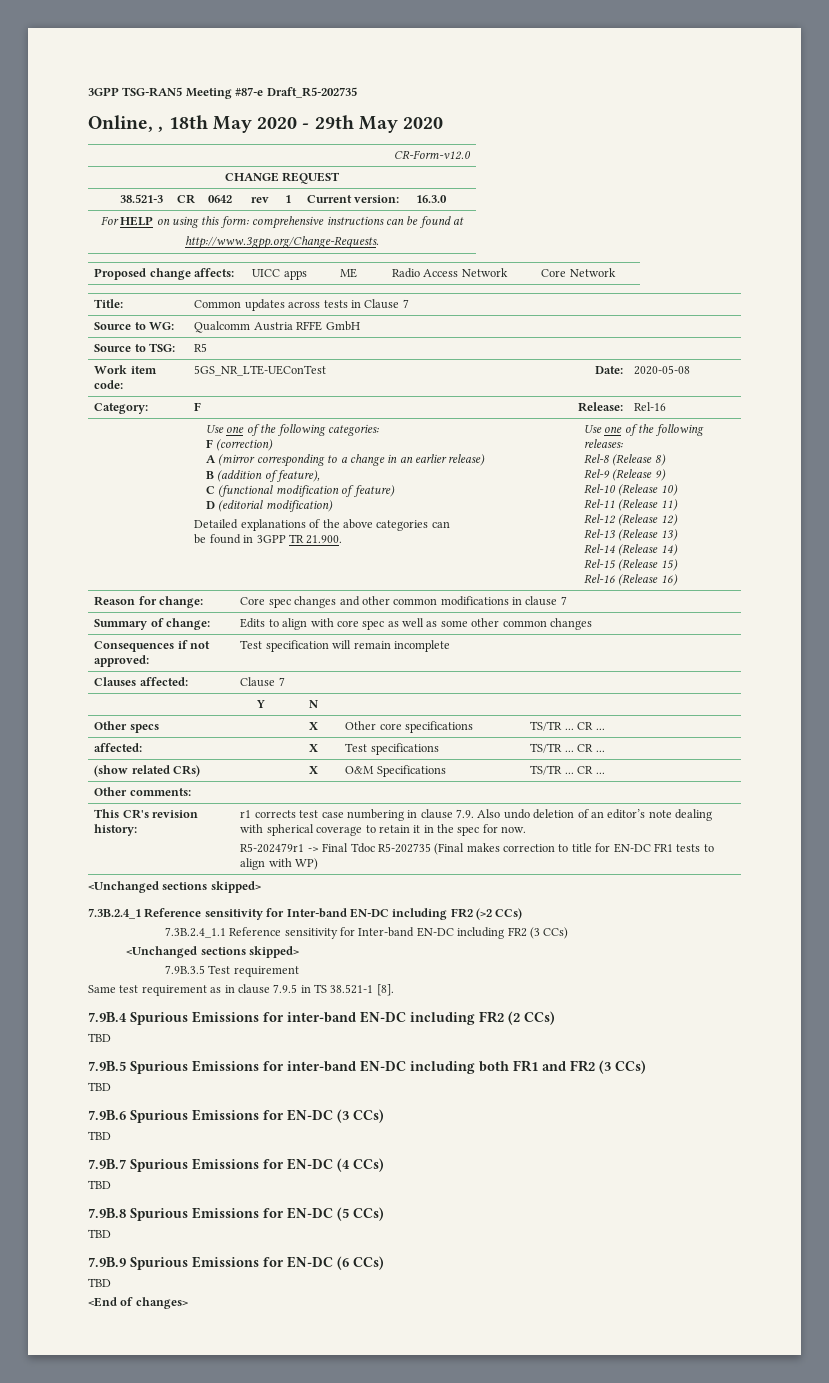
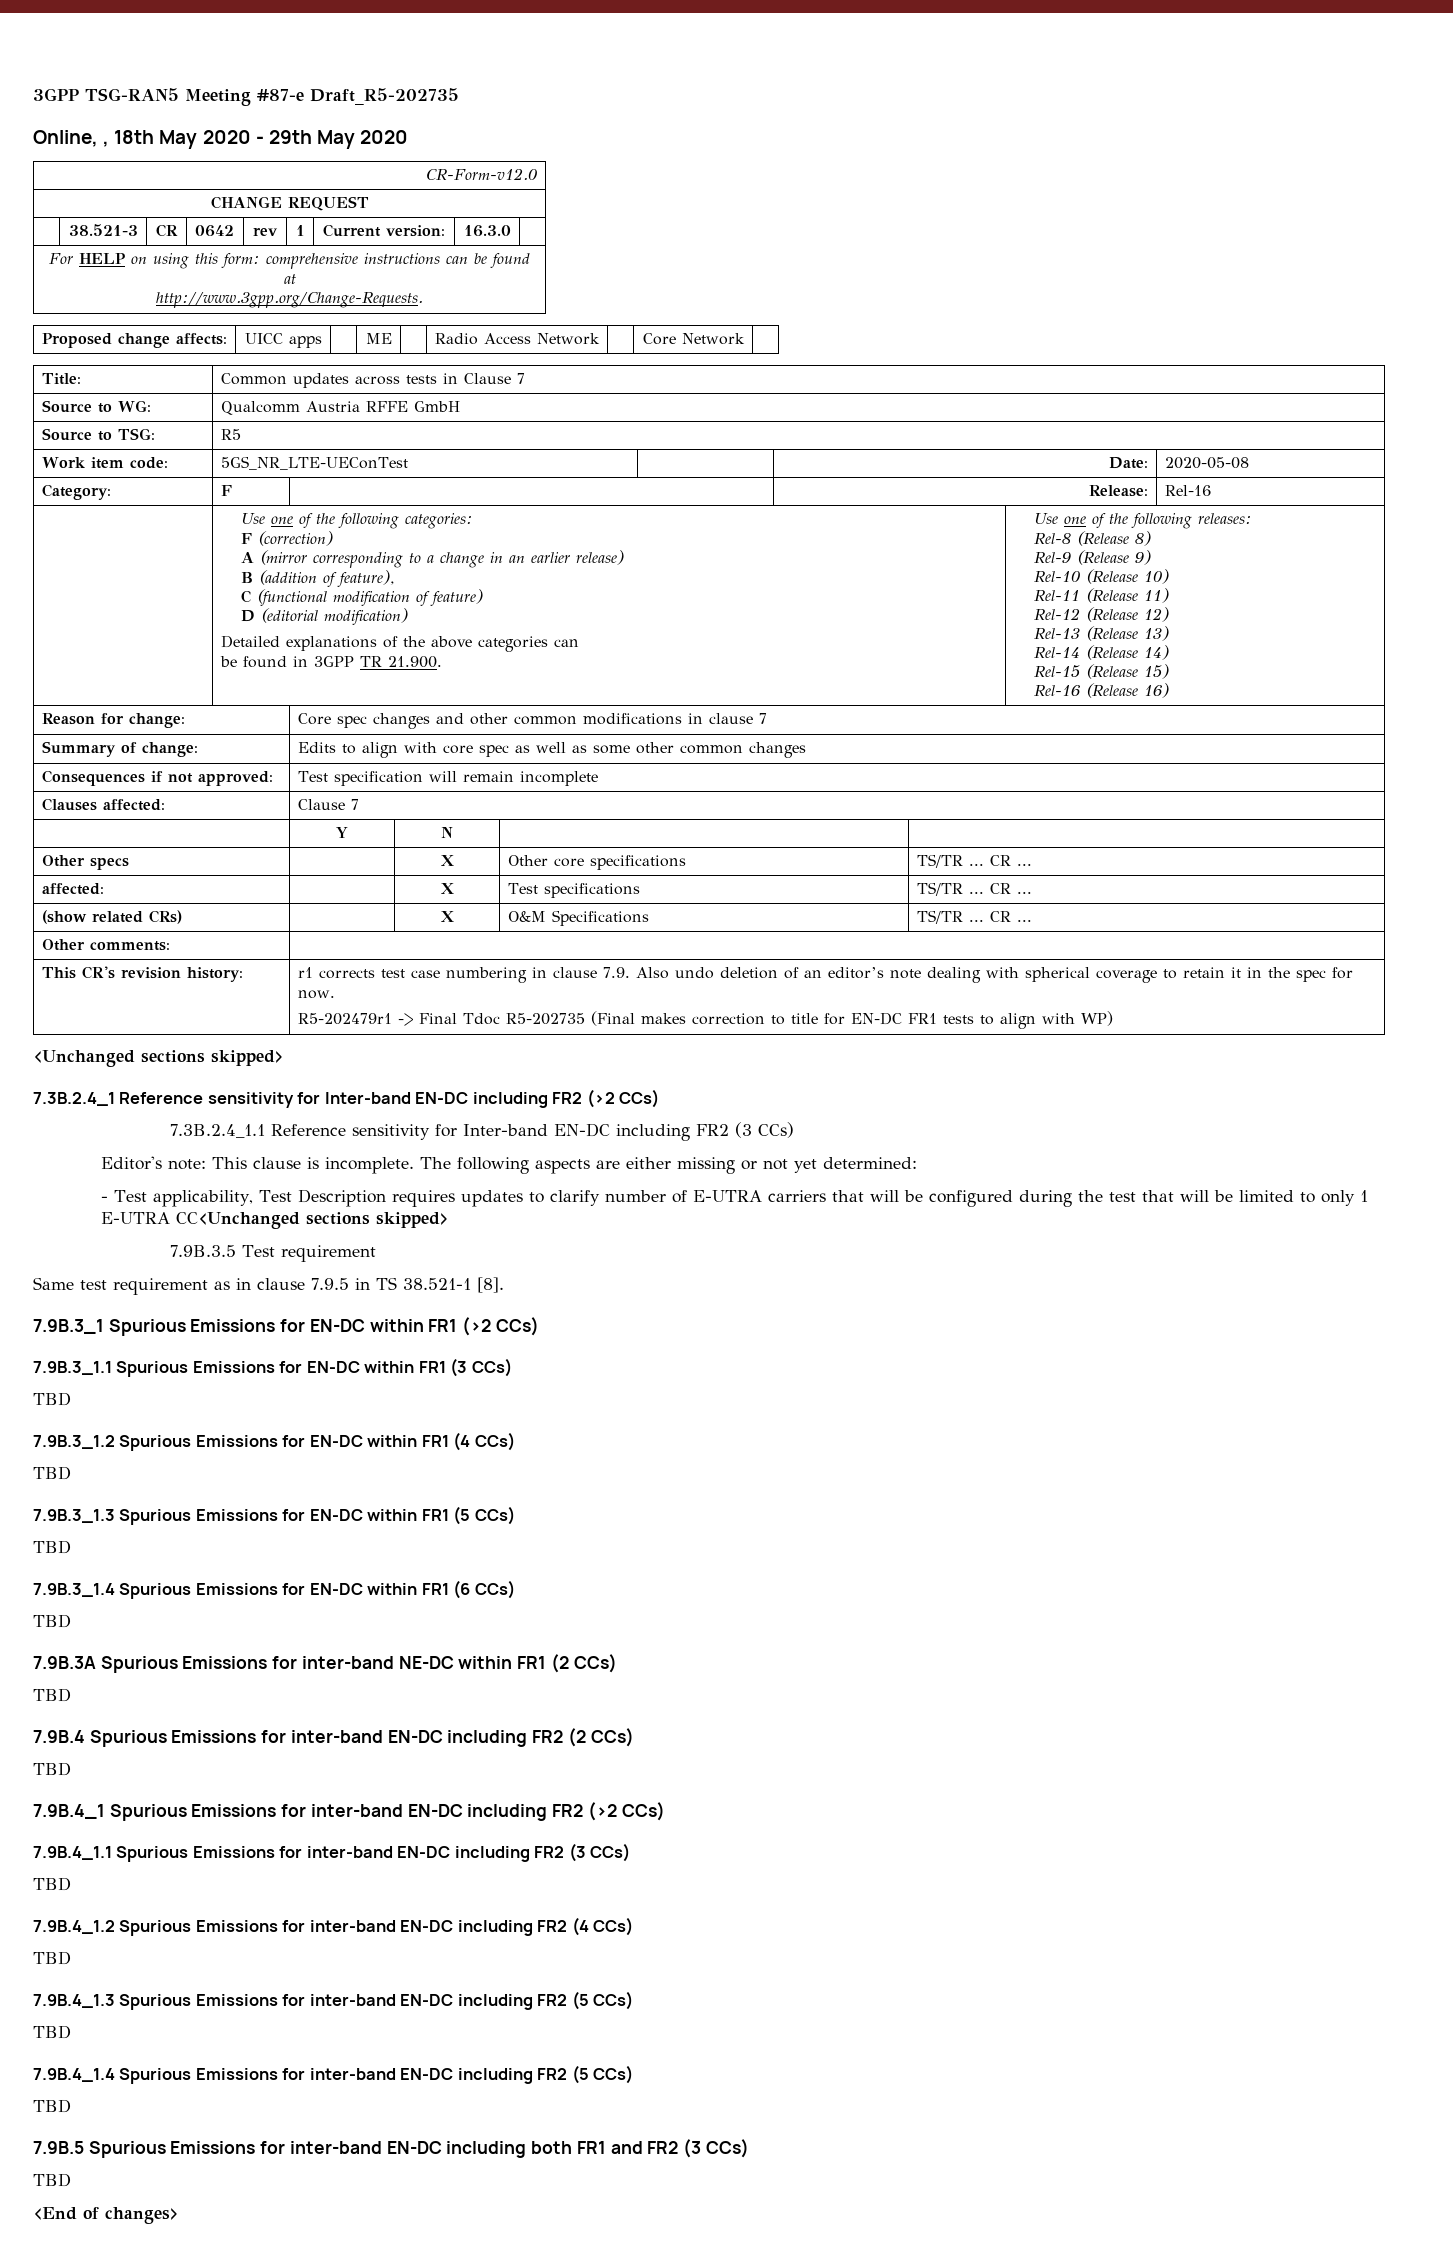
  7.3B.2.4_1.1 Reference sensitivity for Inter-band EN-DC including FR2 (3 CCs)
- <Unchanged sections skipped>
+ Editor's note: This clause is incomplete. The following aspects are either missing or not yet determined:
+ - Test applicability, Test Description requires updates to clarify number of E-UTRA carriers that will be configured during the test that will be limited to only 1 E-UTRA CC<Unchanged sections skipped>
+ 7.9B.3_1 Spurious Emissions for EN-DC within FR1 (>2 CCs)
+ 7.9B.3_1.1 Spurious Emissions for EN-DC within FR1 (3 CCs)
+ TBD
+ 7.9B.3_1.2 Spurious Emissions for EN-DC within FR1 (4 CCs)
+ TBD
+ 7.9B.3_1.3 Spurious Emissions for EN-DC within FR1 (5 CCs)
+ TBD
+ 7.9B.3_1.4 Spurious Emissions for EN-DC within FR1 (6 CCs)
+ TBD
+ 7.9B.3A Spurious Emissions for inter-band NE-DC within FR1 (2 CCs)
+ TBD
+ 7.9B.4_1 Spurious Emissions for inter-band EN-DC including FR2 (>2 CCs)
+ 7.9B.4_1.1 Spurious Emissions for inter-band EN-DC including FR2 (3 CCs)
+ TBD
+ 7.9B.4_1.2 Spurious Emissions for inter-band EN-DC including FR2 (4 CCs)
+ TBD
+ 7.9B.4_1.3 Spurious Emissions for inter-band EN-DC including FR2 (5 CCs)
+ TBD
+ 7.9B.4_1.4 Spurious Emissions for inter-band EN-DC including FR2 (5 CCs)
+ TBD
- 7.9B.6 Spurious Emissions for EN-DC (3 CCs)
- TBD
- 7.9B.7 Spurious Emissions for EN-DC (4 CCs)
- TBD
- 7.9B.8 Spurious Emissions for EN-DC (5 CCs)
- TBD
- 7.9B.9 Spurious Emissions for EN-DC (6 CCs)
- TBD

